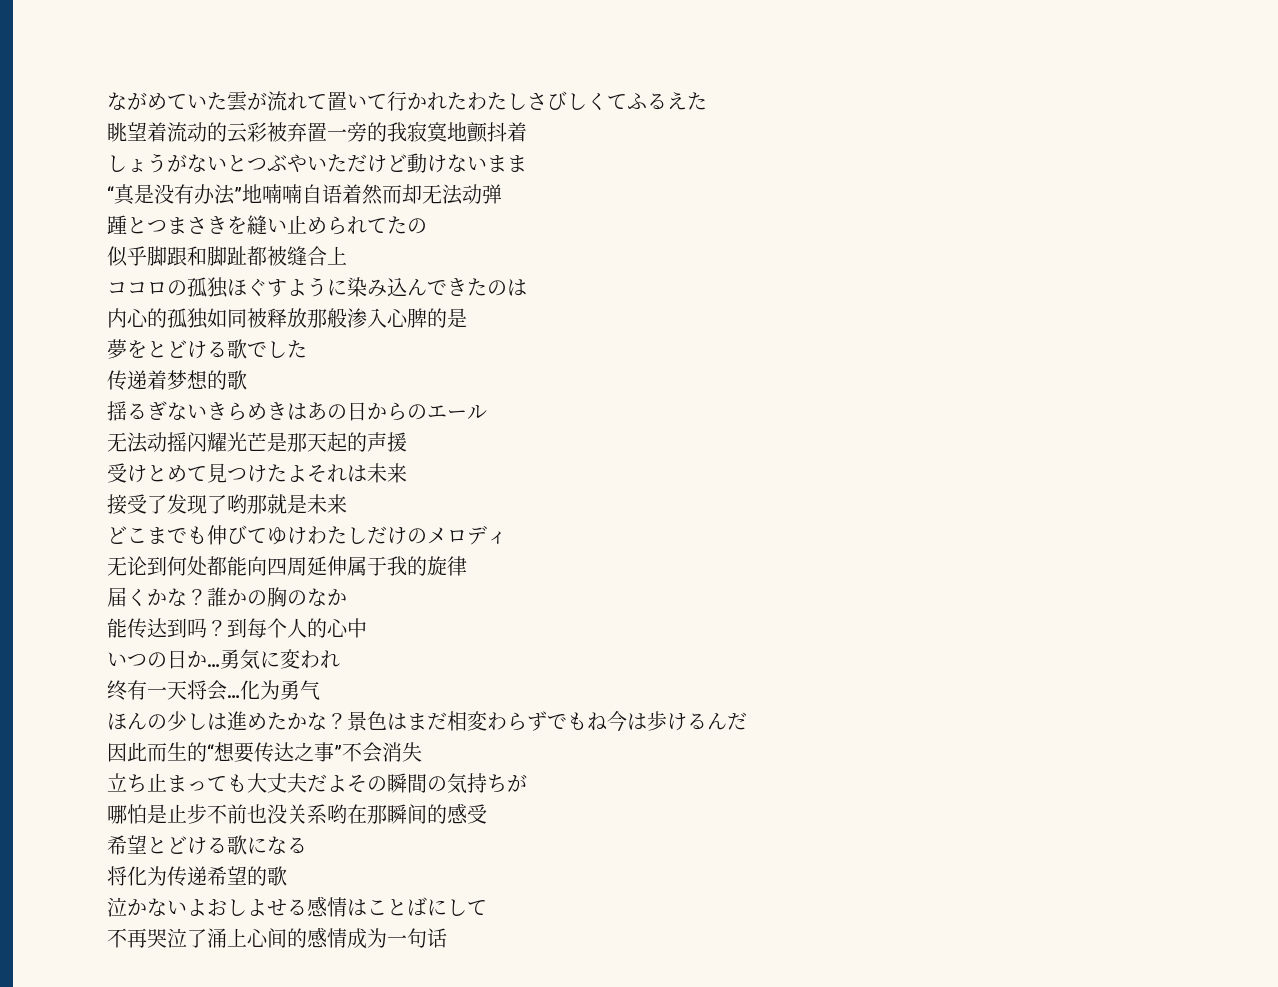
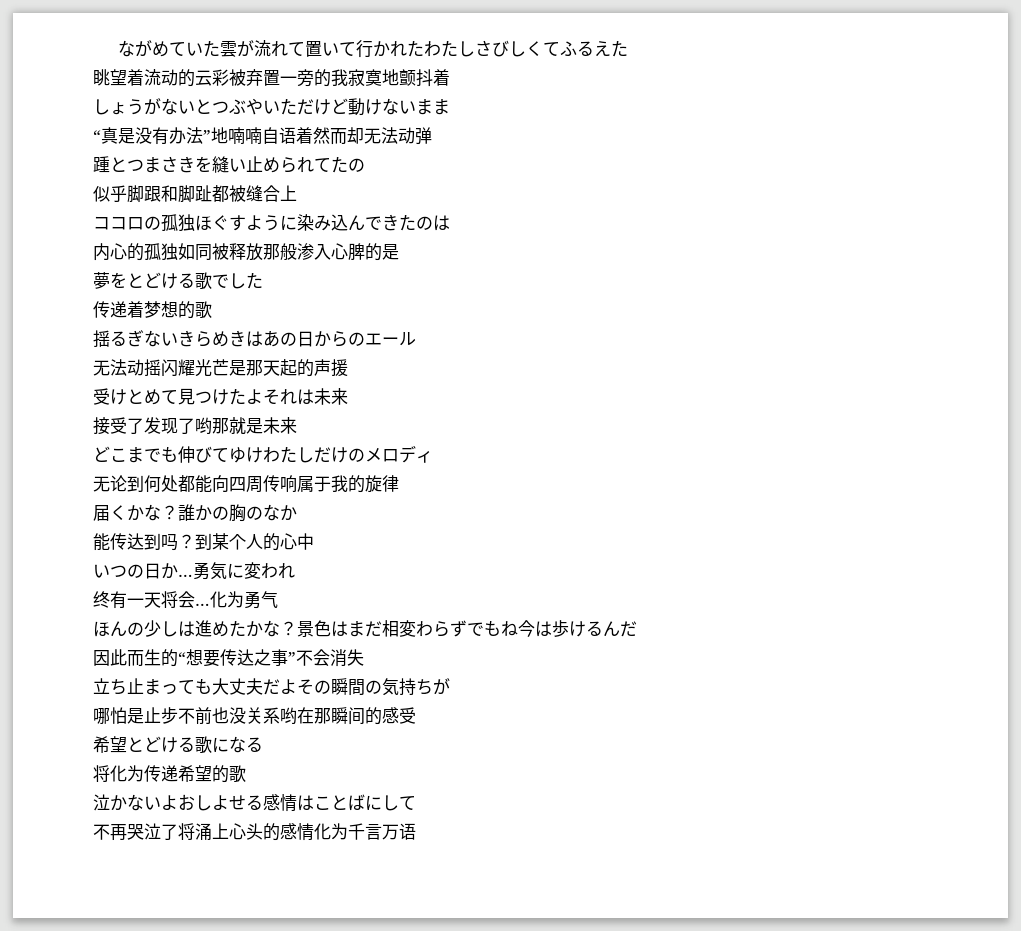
- 无论到何处都能向四周延伸属于我的旋律
+ 无论到何处都能向四周传响属于我的旋律
- 到每个人的心中
+ 到某个人的心中
- 不再哭泣了涌上心间的感情成为一句话
+ 不再哭泣了将涌上心头的感情化为千言万语

